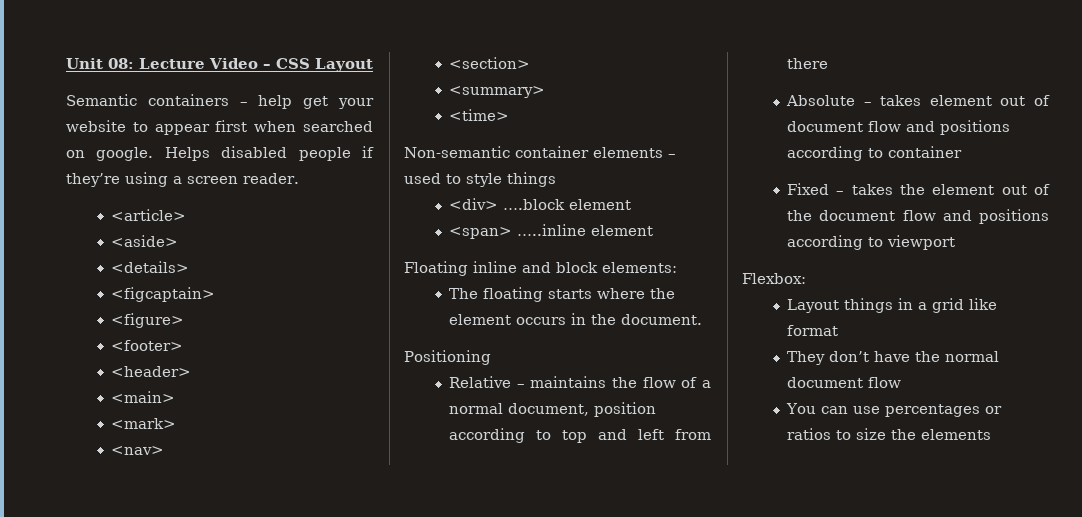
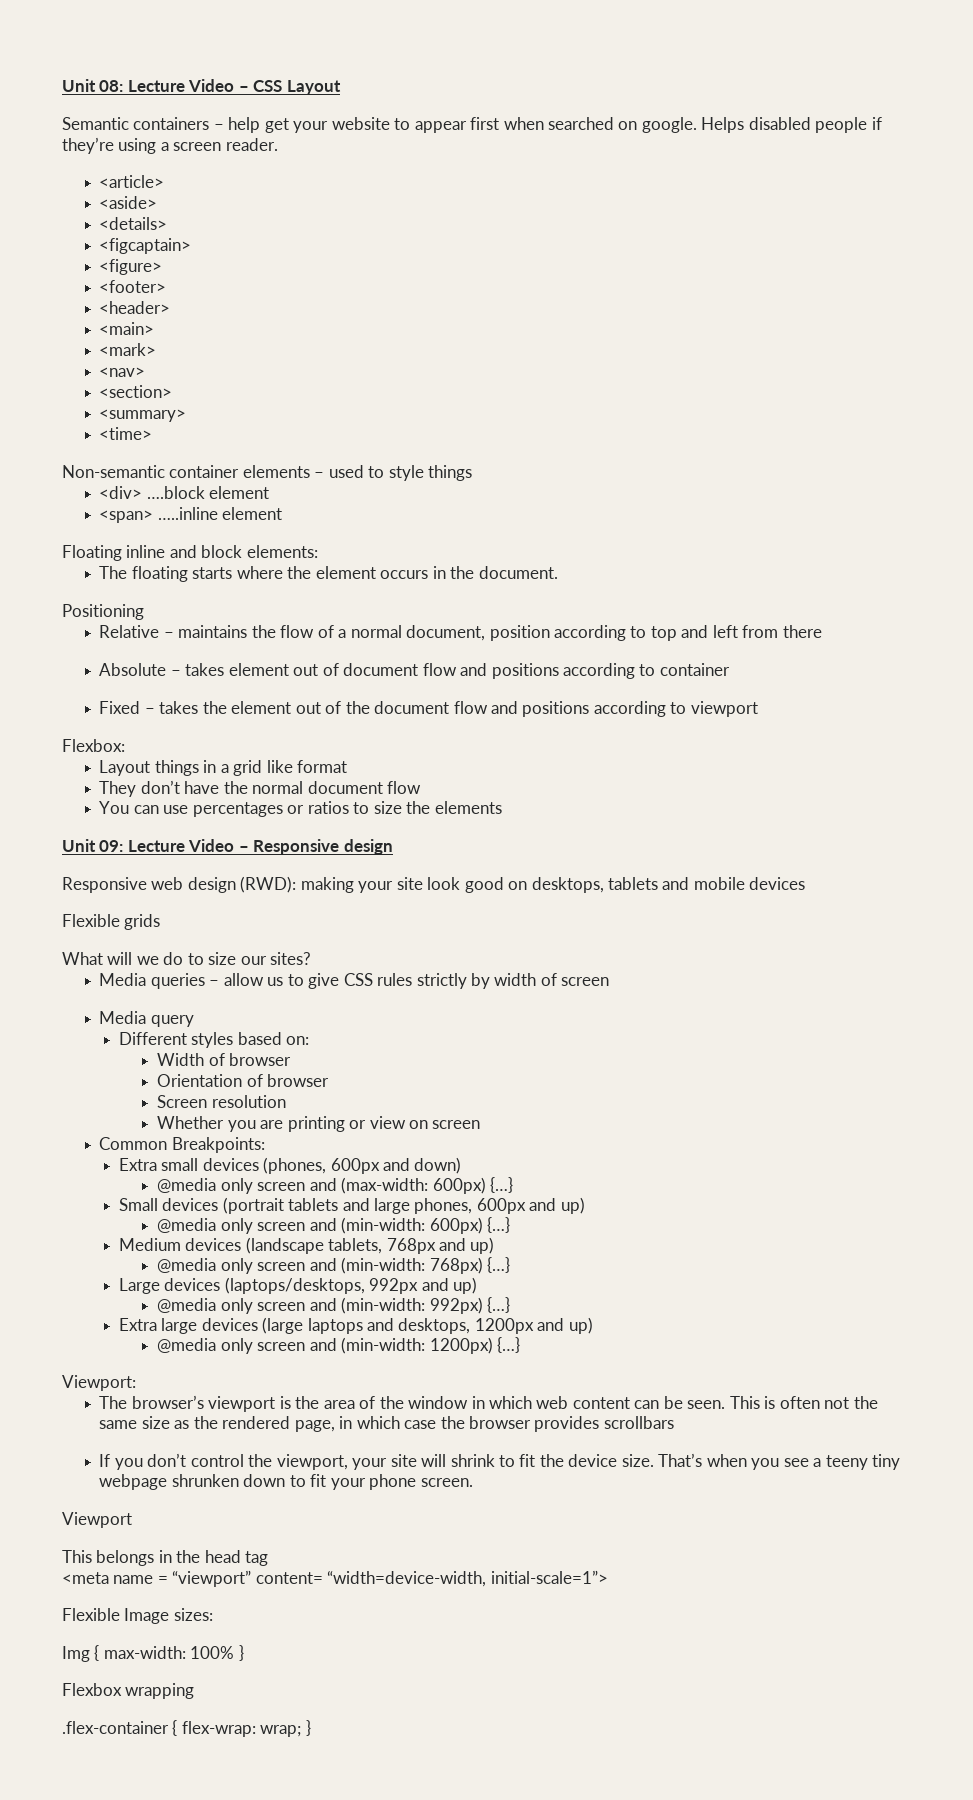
+ Unit 09: Lecture Video – Responsive design
+ Responsive web design (RWD): making your site look good on desktops, tablets and mobile devices
+ Flexible grids
+ What will we do to size our sites?
+ Media queries – allow us to give CSS rules strictly by width of screen
+ Media query
+ Different styles based on:
+ Width of browser
+ Orientation of browser
+ Screen resolution
+ Whether you are printing or view on screen
+ Common Breakpoints:
+ Extra small devices (phones, 600px and down)
+ @media only screen and (max-width: 600px) {…}
+ Small devices (portrait tablets and large phones, 600px and up)
+ @media only screen and (min-width: 600px) {…}
+ Medium devices (landscape tablets, 768px and up)
+ @media only screen and (min-width: 768px) {…}
+ Large devices (laptops/desktops, 992px and up)
+ @media only screen and (min-width: 992px) {…}
+ Extra large devices (large laptops and desktops, 1200px and up)
+ @media only screen and (min-width: 1200px) {…}
+ Viewport:
+ The browser’s viewport is the area of the window in which web content can be seen. This is often not the same size as the rendered page, in which case the browser provides scrollbars
+ If you don’t control the viewport, your site will shrink to fit the device size. That’s when you see a teeny tiny webpage shrunken down to fit your phone screen.
+ Viewport
+ This belongs in the head tag
+ <meta name = “viewport” content= “width=device-width, initial-scale=1”>
+ Flexible Image sizes:
+ Img { max-width: 100% }
+ Flexbox wrapping
+ .flex-container { flex-wrap: wrap; }

